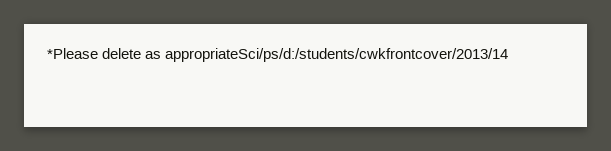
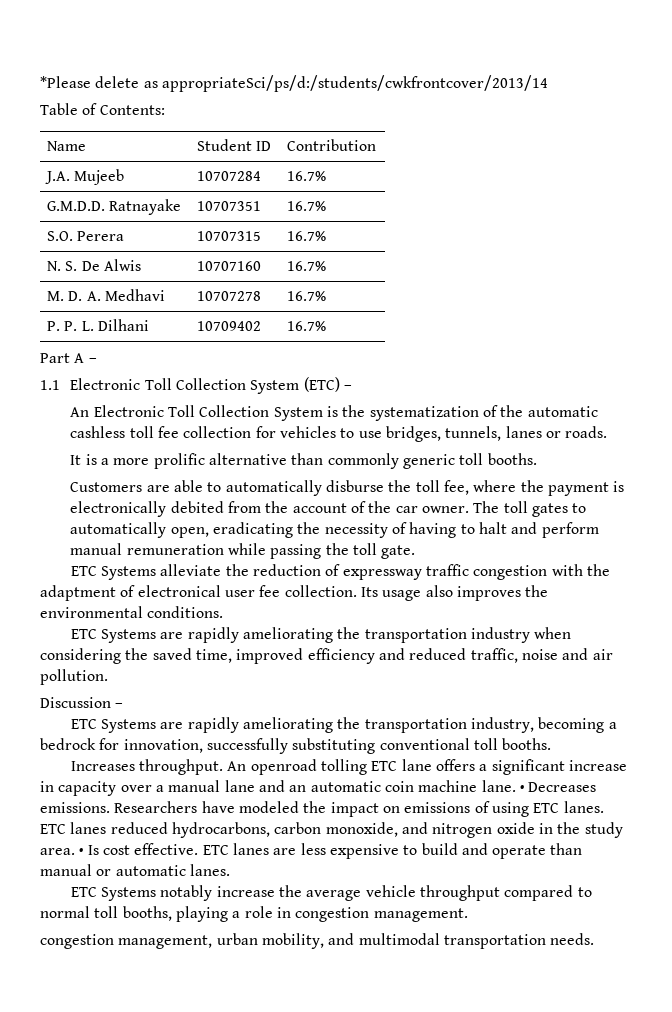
+ Table of Contents:
+ Name | Student ID | Contribution
+ J.A. Mujeeb | 10707284 | 16.7%
+ G.M.D.D. Ratnayake | 10707351 | 16.7%
+ S.O. Perera | 10707315 | 16.7%
+ N. S. De Alwis | 10707160 | 16.7%
+ M. D. A. Medhavi | 10707278 | 16.7%
+ P. P. L. Dilhani | 10709402 | 16.7%
+ Part A –
+ 1.1 Electronic Toll Collection System (ETC) –
+ An Electronic Toll Collection System is the systematization of the automatic cashless toll fee collection for vehicles to use bridges, tunnels, lanes or roads.
+ It is a more prolific alternative than commonly generic toll booths.
+ Customers are able to automatically disburse the toll fee, where the payment is electronically debited from the account of the car owner. The toll gates to automatically open, eradicating the necessity of having to halt and perform manual remuneration while passing the toll gate.
+ ETC Systems alleviate the reduction of expressway traffic congestion with the adaptment of electronical user fee collection. Its usage also improves the environmental conditions.
+ ETC Systems are rapidly ameliorating the transportation industry when considering the saved time, improved efficiency and reduced traffic, noise and air pollution.
+ Discussion –
+ ETC Systems are rapidly ameliorating the transportation industry, becoming a bedrock for innovation, successfully substituting conventional toll booths.
+ Increases throughput. An openroad tolling ETC lane offers a significant increase in capacity over a manual lane and an automatic coin machine lane. • Decreases emissions. Researchers have modeled the impact on emissions of using ETC lanes. ETC lanes reduced hydrocarbons, carbon monoxide, and nitrogen oxide in the study area. • Is cost effective. ETC lanes are less expensive to build and operate than manual or automatic lanes.
+ ETC Systems notably increase the average vehicle throughput compared to normal toll booths, playing a role in congestion management.
+ congestion management, urban mobility, and multimodal transportation needs.

